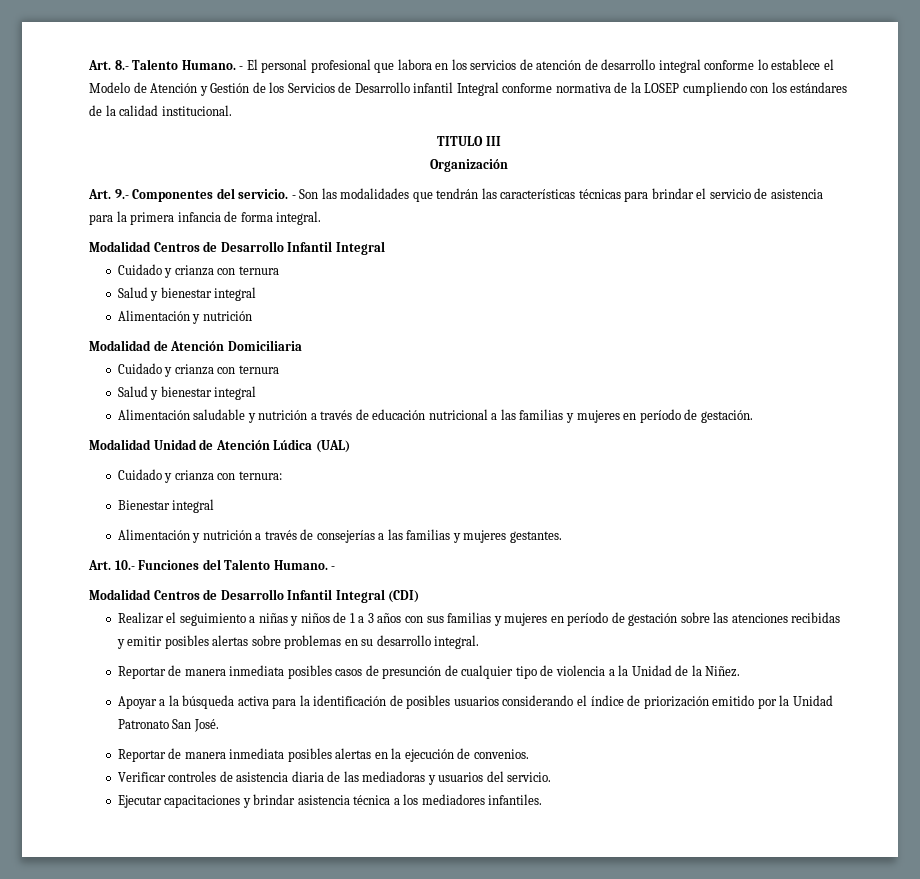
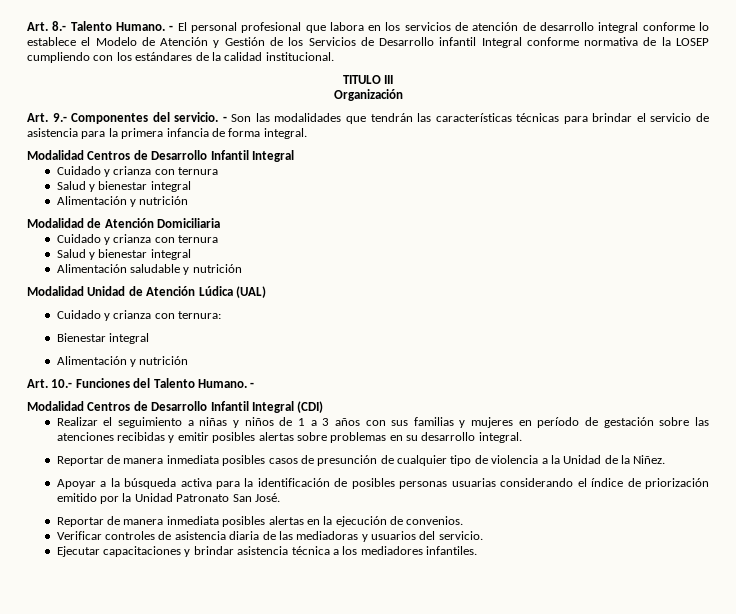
- Alimentación saludable y nutrición a través de educación nutricional a las familias y mujeres en período de gestación.
+ Alimentación saludable y nutrición
  Bienestar integral
- Alimentación y nutrición a través de consejerías a las familias y mujeres gestantes.
+ Alimentación y nutrición
- Apoyar a la búsqueda activa para la identificación de posibles usuarios considerando el índice de priorización emitido por la Unidad Patronato San José.
+ Apoyar a la búsqueda activa para la identificación de posibles personas usuarias considerando el índice de priorización emitido por la Unidad Patronato San José.

